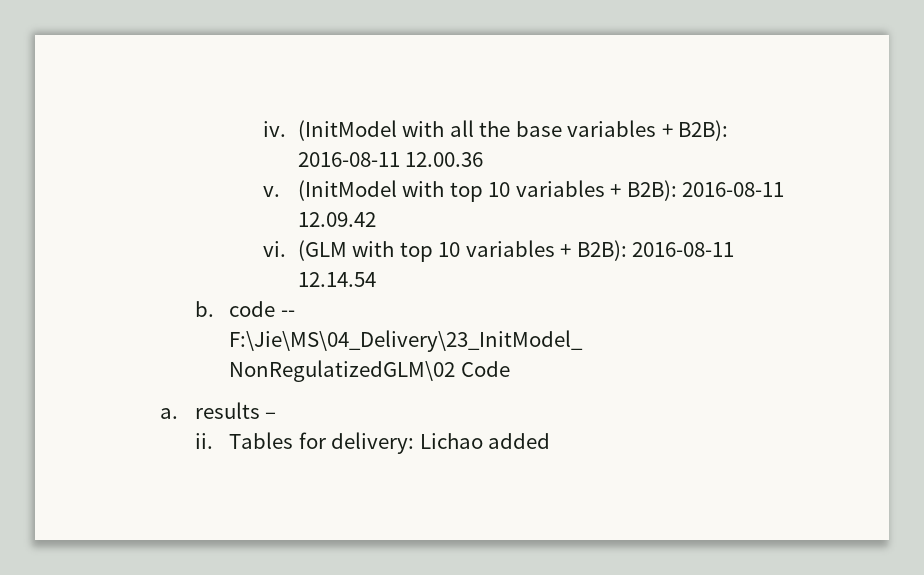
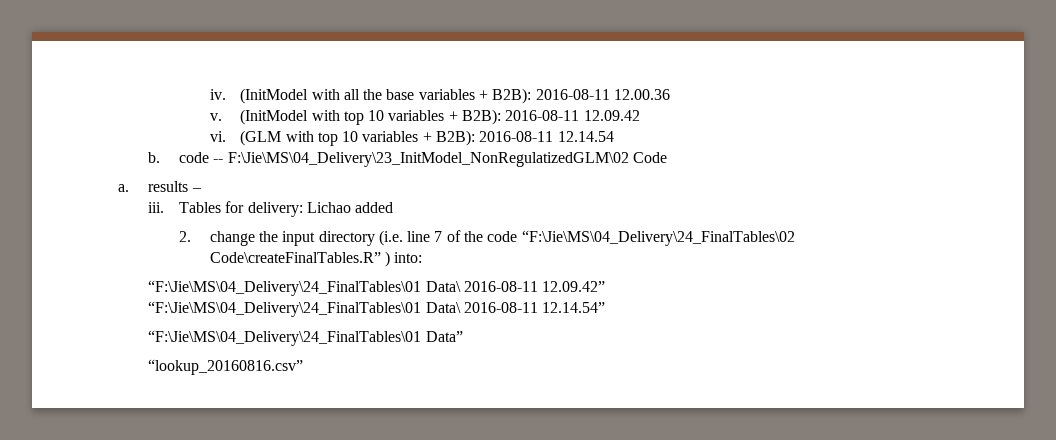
- ii.
+ iii.
+ 2. change the input directory (i.e. line 7 of the code “F:\Jie\MS\04_Delivery\24_FinalTables\02 Code\createFinalTables.R” ) into:
+ “F:\Jie\MS\04_Delivery\24_FinalTables\01 Data\ 2016-08-11 12.09.42”
+ “F:\Jie\MS\04_Delivery\24_FinalTables\01 Data\ 2016-08-11 12.14.54”
+ “F:\Jie\MS\04_Delivery\24_FinalTables\01 Data”
+ “lookup_20160816.csv”

